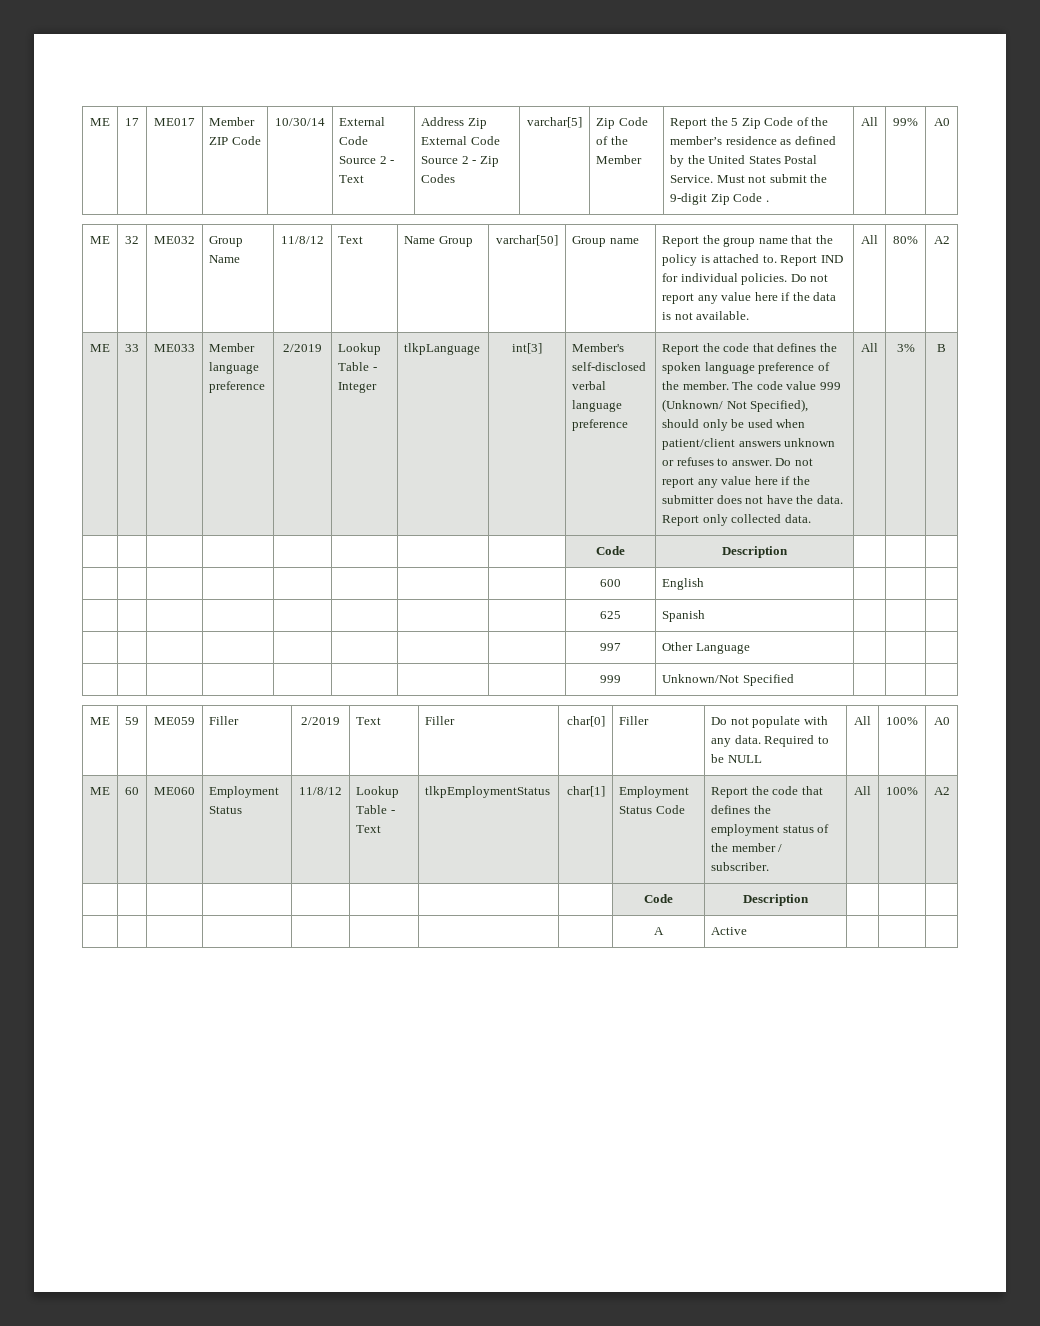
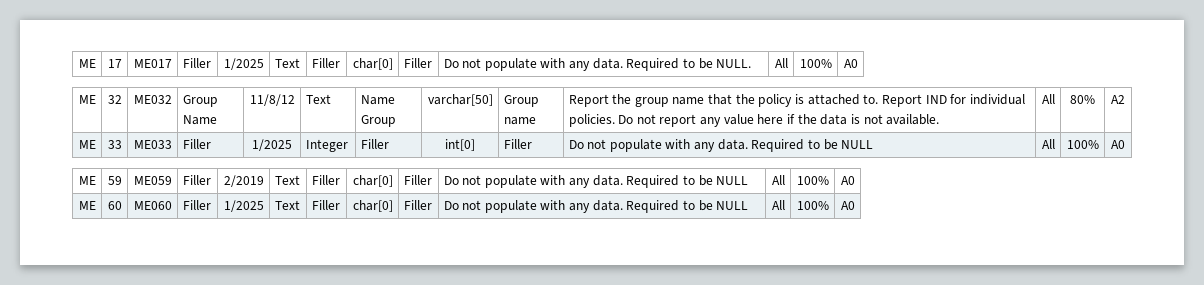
- Member ZIP Code | 10/30/14 | External Code Source 2 - Text | Address Zip External Code Source 2 - Zip Codes | varchar[5] | Zip Code of the Member | Report the 5 Zip Code of the member’s residence as defined by the United States Postal Service. Must not submit the 9-digit Zip Code . | All | 99%
+ Filler | 1/2025 | Text | Filler | char[0] | Filler | Do not populate with any data. Required to be NULL. | All | 100%
- Member language preference | 2/2019 | Lookup Table - Integer | tlkpLanguage | int[3] | Member's self-disclosed verbal language preference | Report the code that defines the spoken language preference of the member. The code value 999 (Unknown/ Not Specified), should only be used when patient/client answers unknown or refuses to answer. Do not report any value here if the submitter does not have the data. Report only collected data. | All | 3% | B
- | | | | | | | | Code | Description | | |
- | | | | | | | | 600 | English | | |
- | | | | | | | | 625 | Spanish | | |
- | | | | | | | | 997 | Other Language | | |
- | | | | | | | | 999 | Unknown/Not Specified | | |
+ Filler | 1/2025 | Integer | Filler | int[0] | Filler | Do not populate with any data. Required to be NULL | All | 100% | A0
- ME | 60 | ME060 | Employment Status | 11/8/12 | Lookup Table - Text | tlkpEmploymentStatus | char[1] | Employment Status Code | Report the code that defines the employment status of the member / subscriber. | All | 100% | A2
- | | | | | | | | Code | Description | | |
- | | | | | | | | A | Active | | |
+ ME | 60 | ME060 | Filler | 1/2025 | Text | Filler | char[0] | Filler | Do not populate with any data. Required to be NULL | All | 100% | A0

